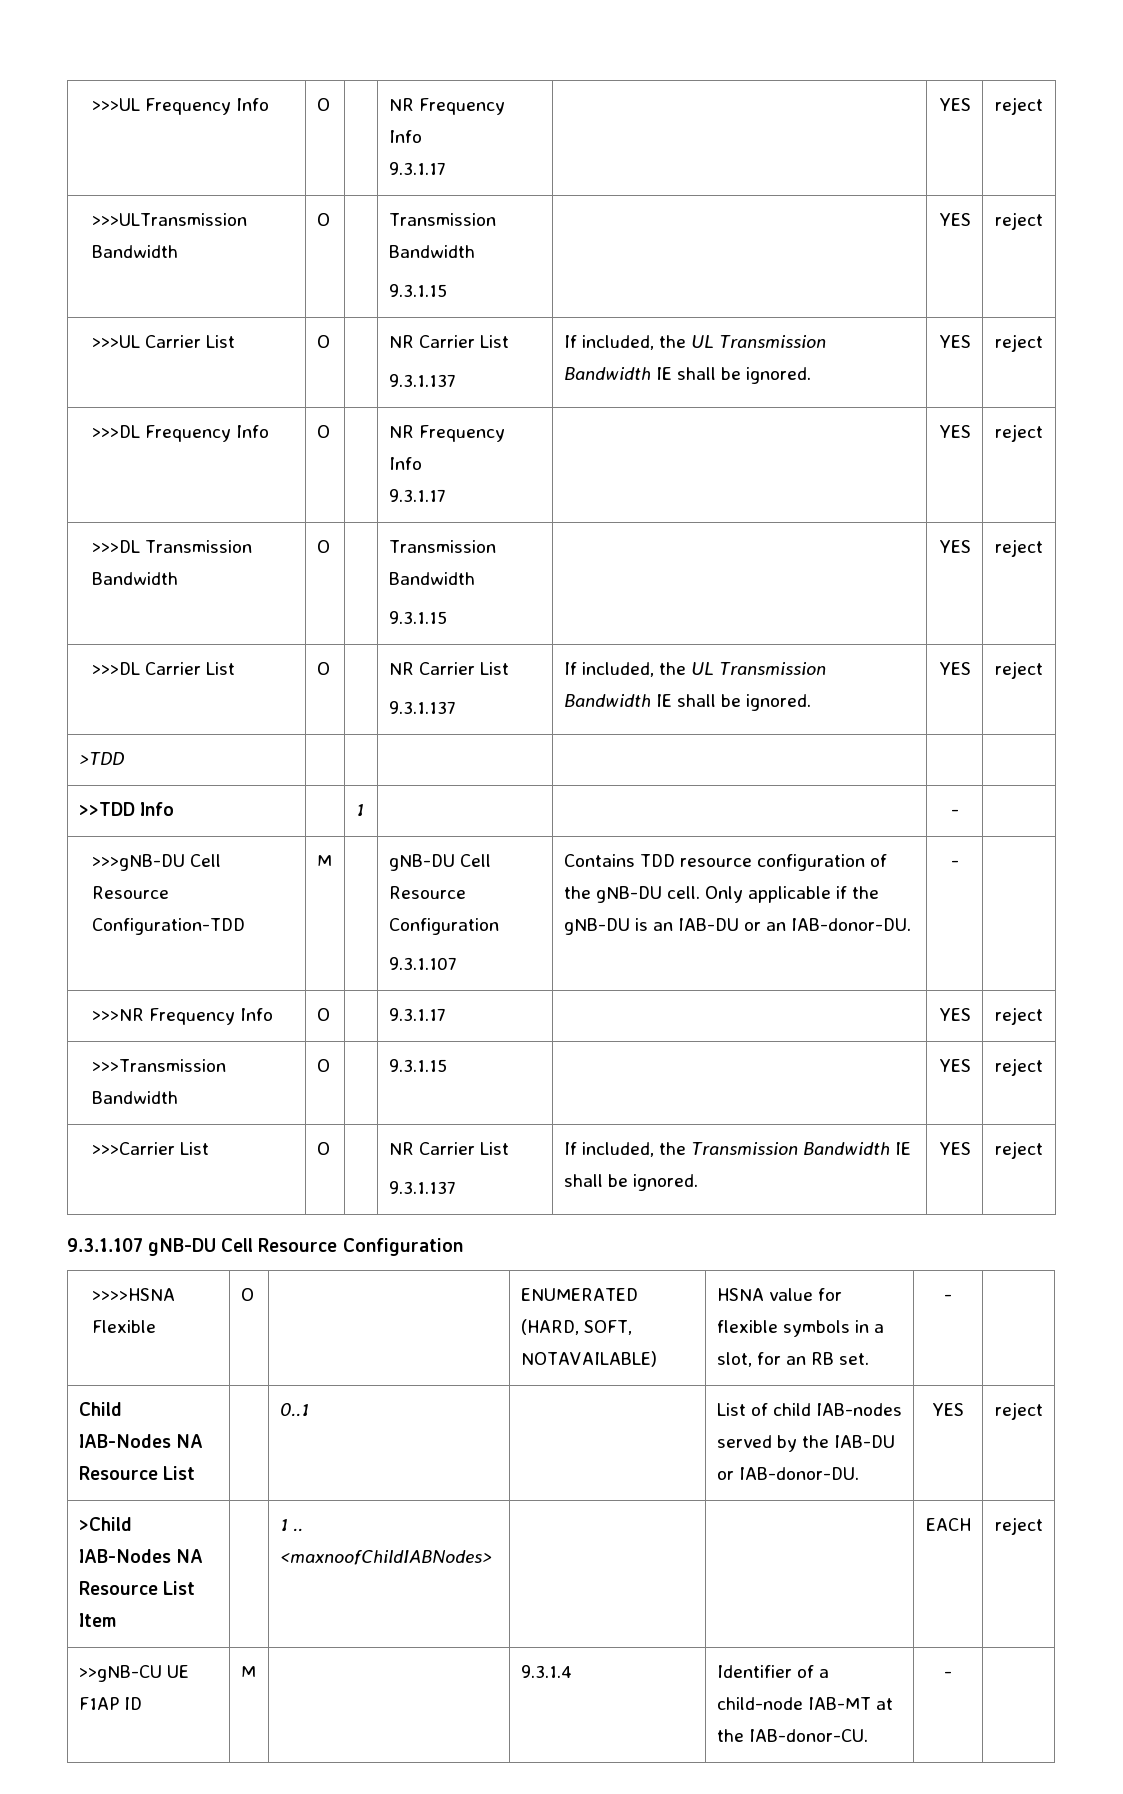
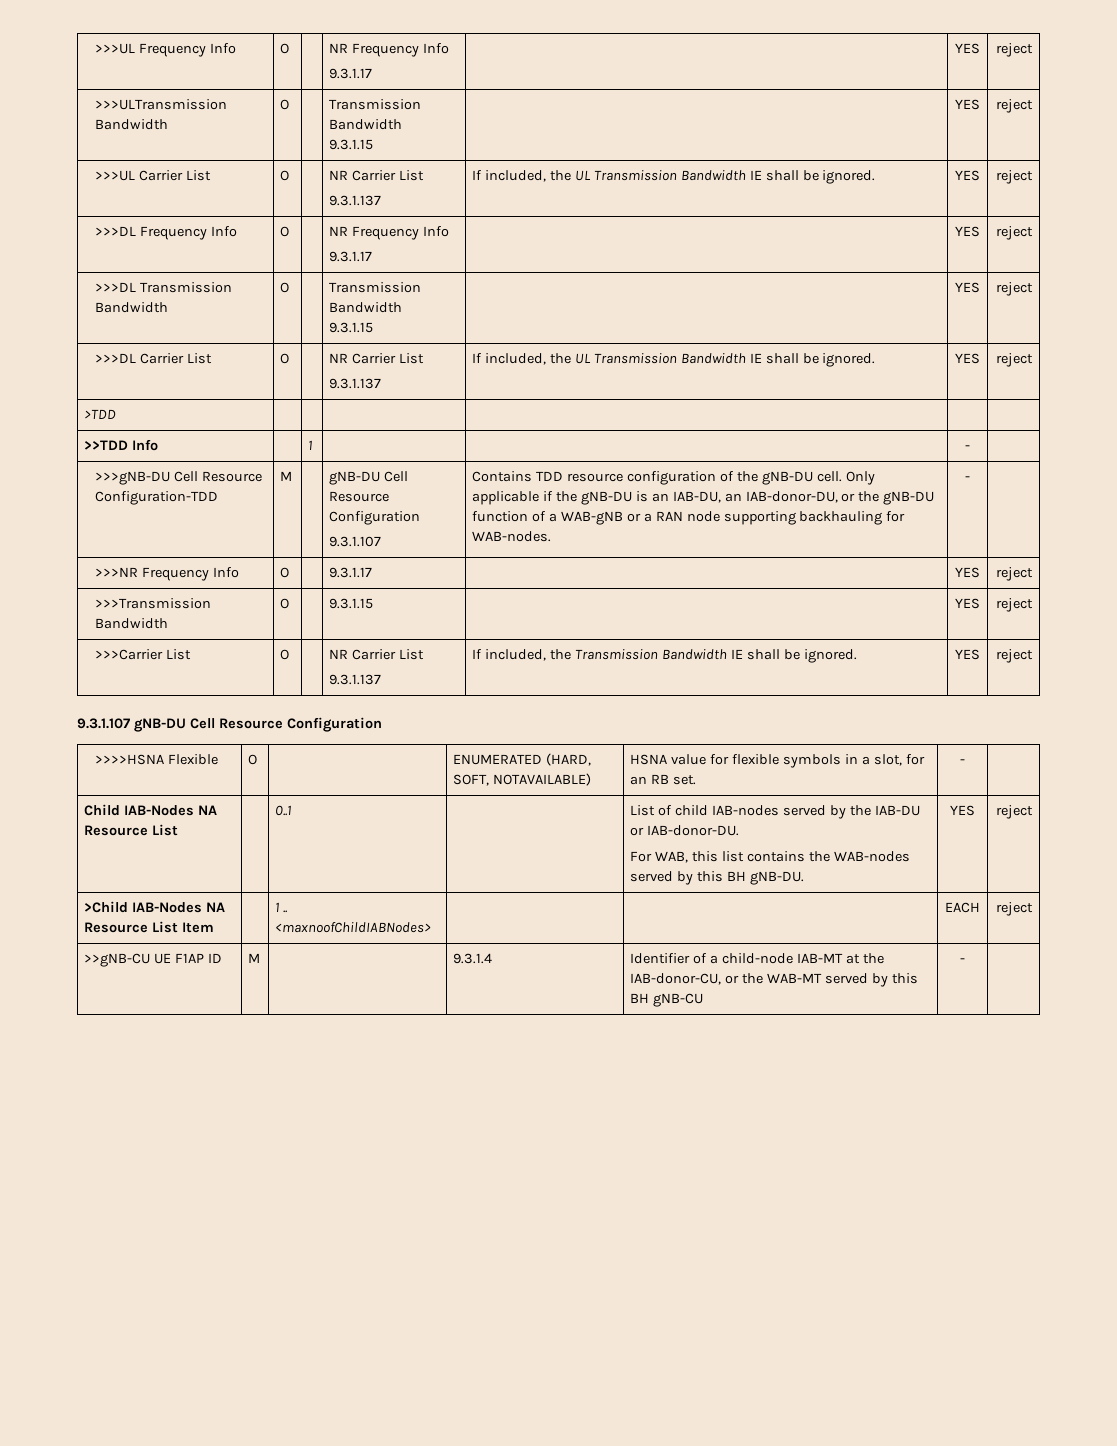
- Only applicable if the gNB-DU is an IAB-DU or an IAB-donor-DU.
+ Only applicable if the gNB-DU is an IAB-DU, an IAB-donor-DU, or the gNB-DU function of a WAB-gNB or a RAN node supporting backhauling for WAB-nodes.
- Child IAB-Nodes NA Resource List | | 0..1 | | List of child IAB-nodes served by the IAB-DU or IAB-donor-DU. | YES | reject
+ Child IAB-Nodes NA Resource List | | 0..1 | | List of child IAB-nodes served by the IAB-DU or IAB-donor-DU.
+ For WAB, this list contains the WAB-nodes served by this BH gNB-DU. | YES | reject
- >>gNB-CU UE F1AP ID | M | | 9.3.1.4 | Identifier of a child-node IAB-MT at the IAB-donor-CU. | - |
+ >>gNB-CU UE F1AP ID | M | | 9.3.1.4 | Identifier of a child-node IAB-MT at the IAB-donor-CU, or the WAB-MT served by this BH gNB-CU | - |

